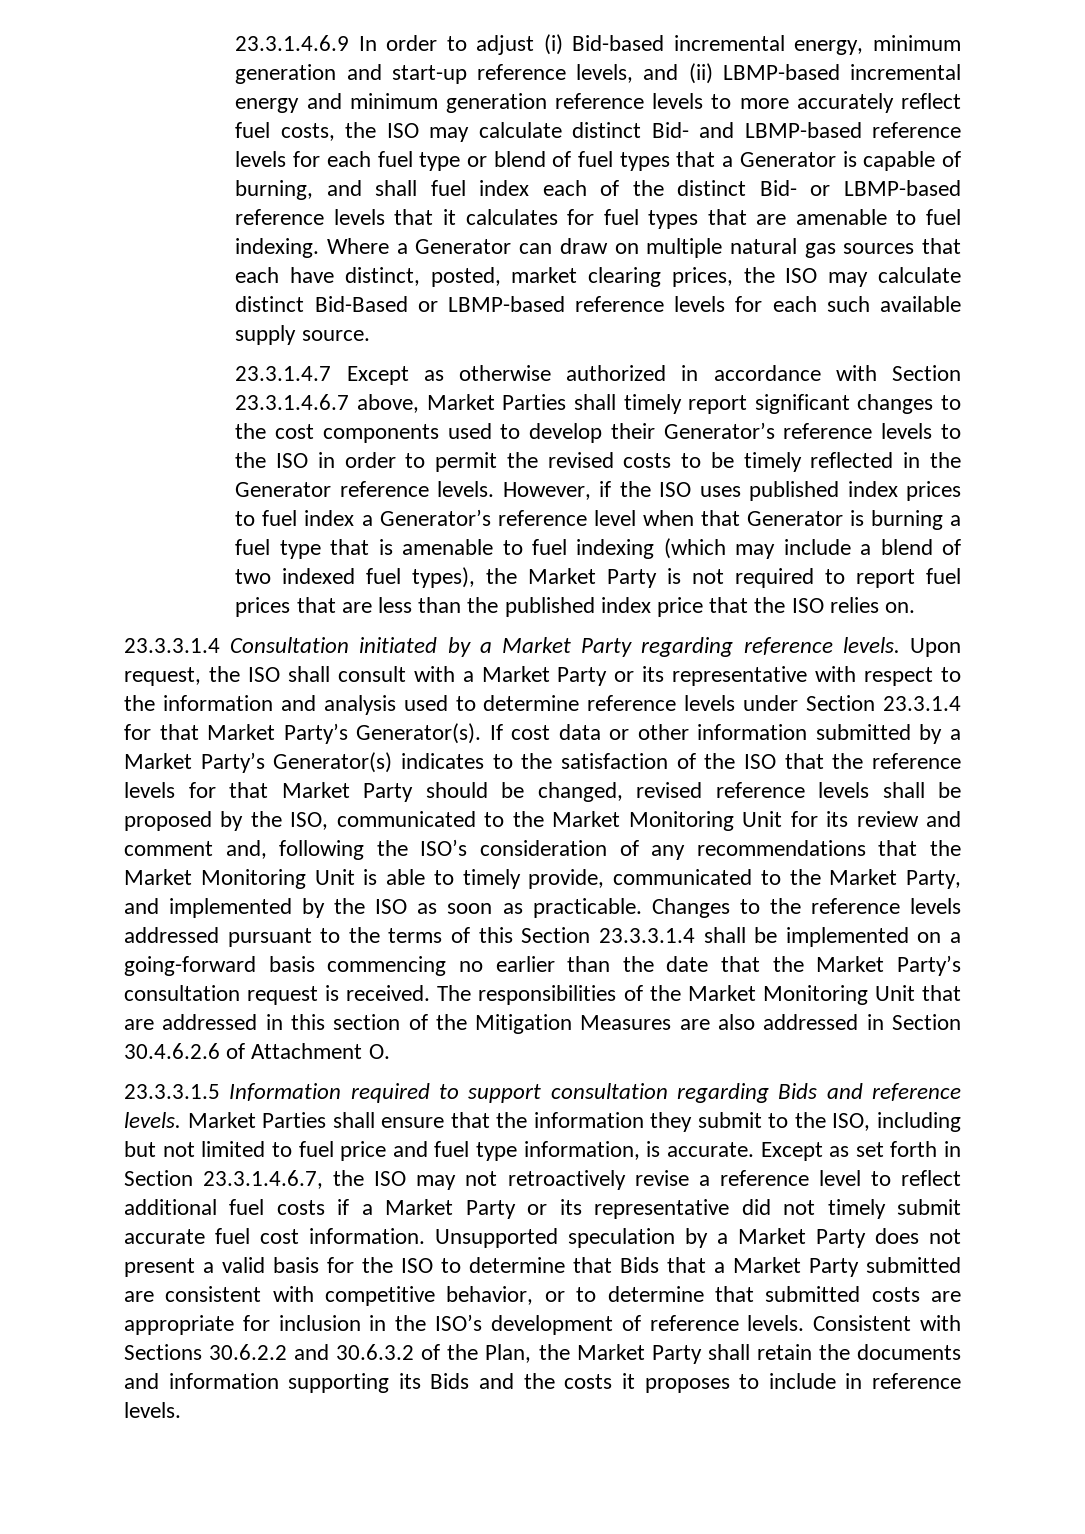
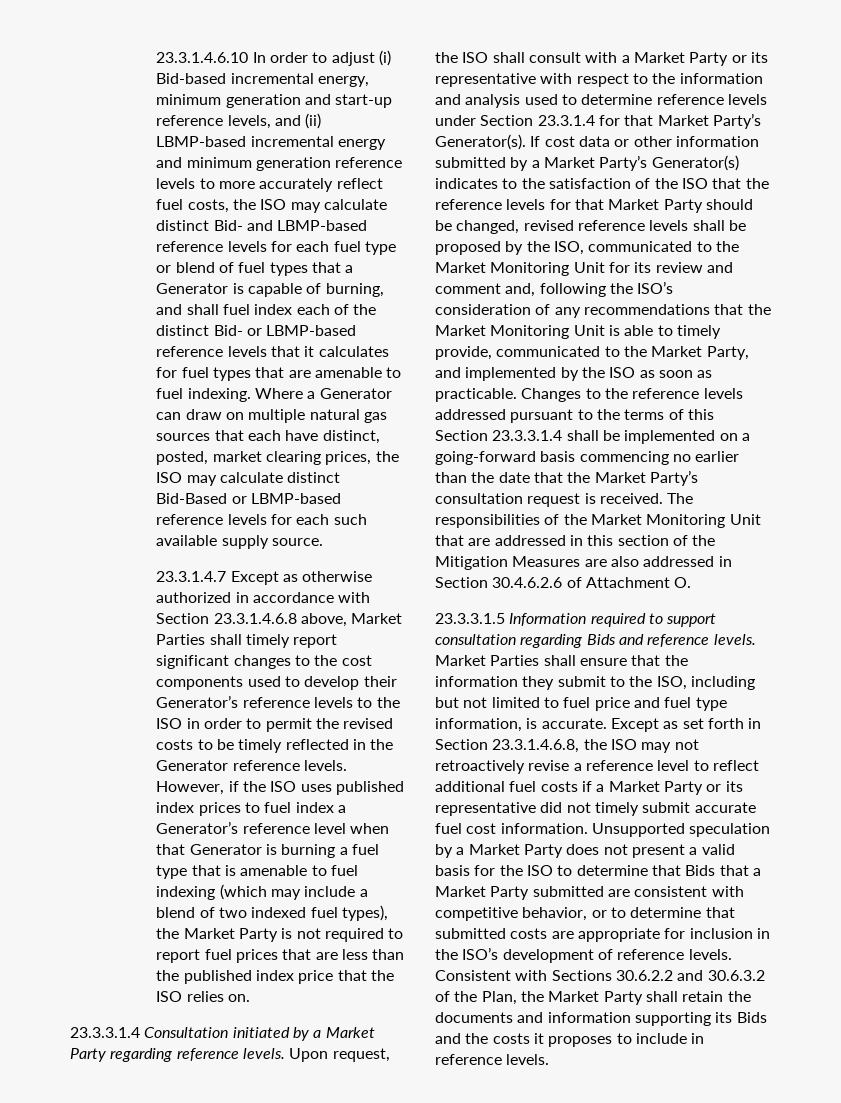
- 23.3.1.4.6.9 In order to adjust (i) Bid-based incremental energy, minimum generation and start-up reference levels, and (ii) LBMP-based incremental energy and minimum generation reference levels to more accurately reflect fuel costs, the ISO may calculate distinct Bid- and LBMP-based reference levels for each fuel type or blend of fuel types that a Generator is capable of burning, and shall fuel index each of the distinct Bid- or LBMP-based reference levels that it calculates for fuel types that are amenable to fuel indexing.
+ 23.3.1.4.6.10 In order to adjust (i) Bid-based incremental energy, minimum generation and start-up reference levels, and (ii) LBMP-based incremental energy and minimum generation reference levels to more accurately reflect fuel costs, the ISO may calculate distinct Bid- and LBMP-based reference levels for each fuel type or blend of fuel types that a Generator is capable of burning, and shall fuel index each of the distinct Bid- or LBMP-based reference levels that it calculates for fuel types that are amenable to fuel indexing.
- 23.3.1.4.7 Except as otherwise authorized in accordance with Section 23.3.1.4.6.7 above, Market Parties shall timely report significant changes to the cost components used to develop their Generator’s reference levels to the ISO in order to permit the revised costs to be timely reflected in the Generator reference levels.
+ 23.3.1.4.7 Except as otherwise authorized in accordance with Section 23.3.1.4.6.8 above, Market Parties shall timely report significant changes to the cost components used to develop their Generator’s reference levels to the ISO in order to permit the revised costs to be timely reflected in the Generator reference levels.
- Except as set forth in Section 23.3.1.4.6.7, the ISO may not retroactively revise a reference level to reflect additional fuel costs if a Market Party or its representative did not timely submit accurate fuel cost information.
+ Except as set forth in Section 23.3.1.4.6.8, the ISO may not retroactively revise a reference level to reflect additional fuel costs if a Market Party or its representative did not timely submit accurate fuel cost information.

